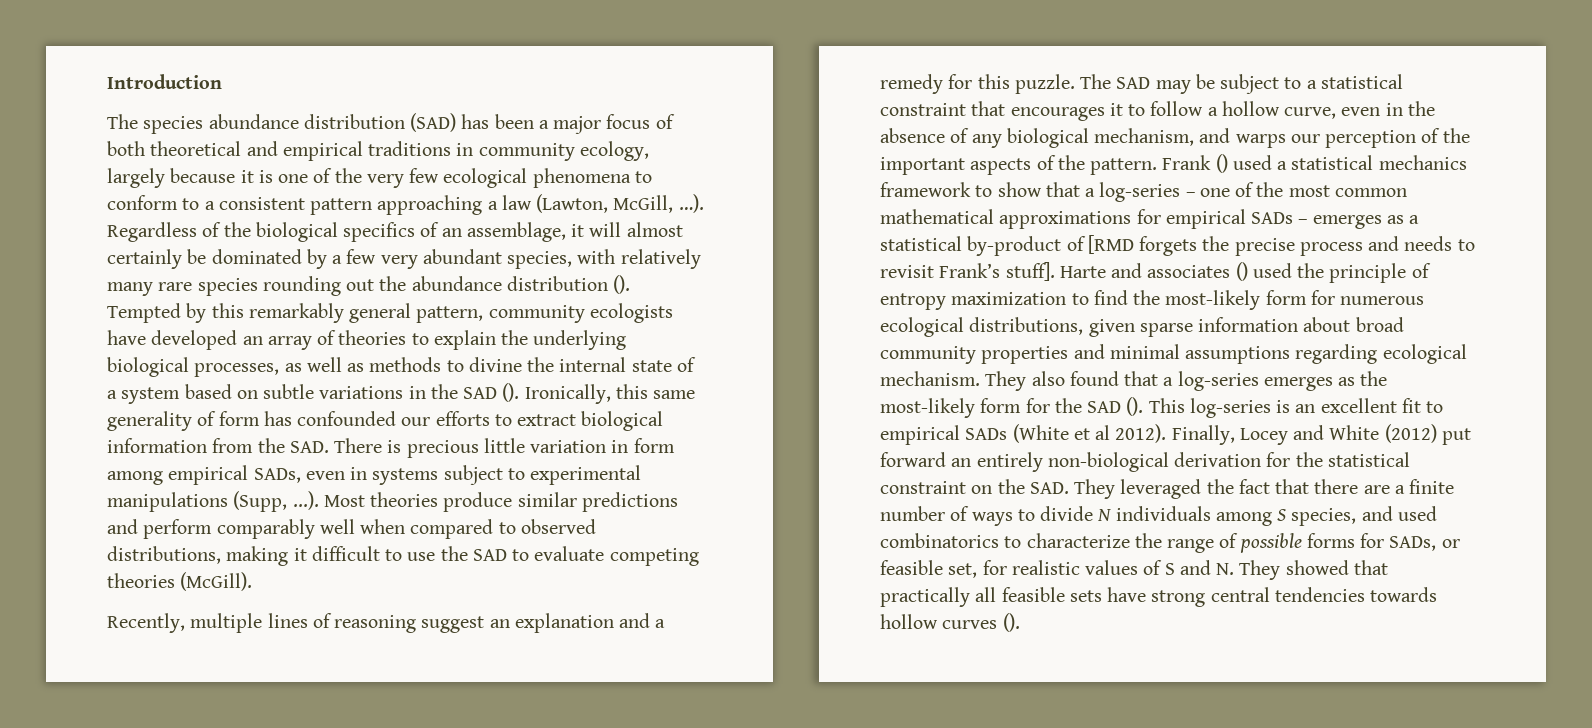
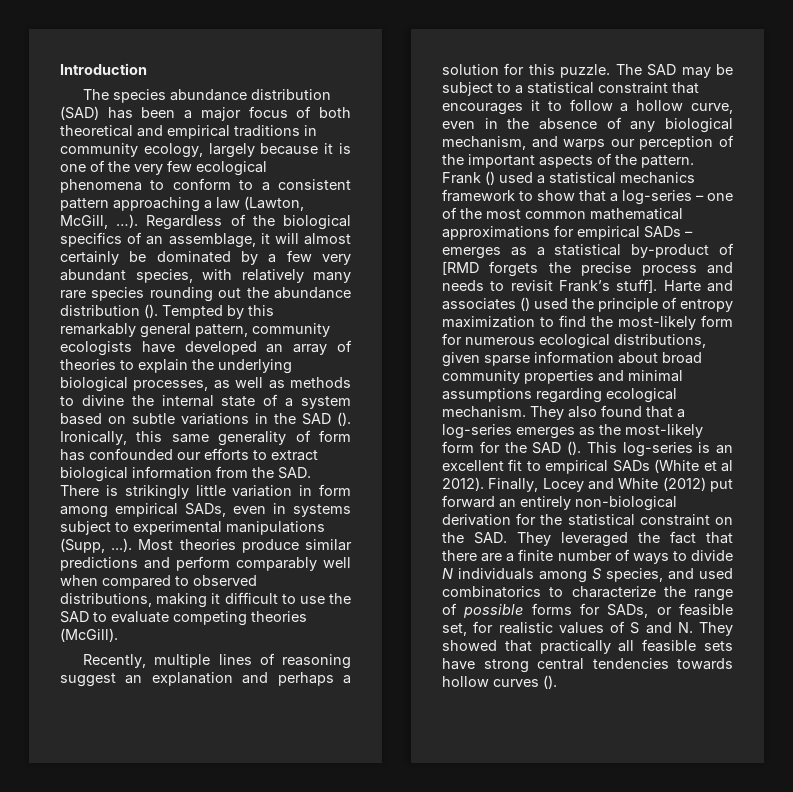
- Ironically, this same generality of form has confounded our efforts to extract biological information from the SAD. There is precious little variation in form among empirical SADs, even in systems subject to experimental manipulations (Supp, ...). Most theories produce similar predictions and perform comparably well when compared to observed distributions, making it difficult to use the SAD to evaluate competing theories (McGill).
+ Ironically, this same generality of form has confounded our efforts to extract biological information from the SAD. There is strikingly little variation in form among empirical SADs, even in systems subject to experimental manipulations (Supp, ...). Most theories produce similar predictions and perform comparably well when compared to observed distributions, making it difficult to use the SAD to evaluate competing theories (McGill).
- Recently, multiple lines of reasoning suggest an explanation and a remedy for this puzzle.
+ Recently, multiple lines of reasoning suggest an explanation and perhaps a solution for this puzzle.

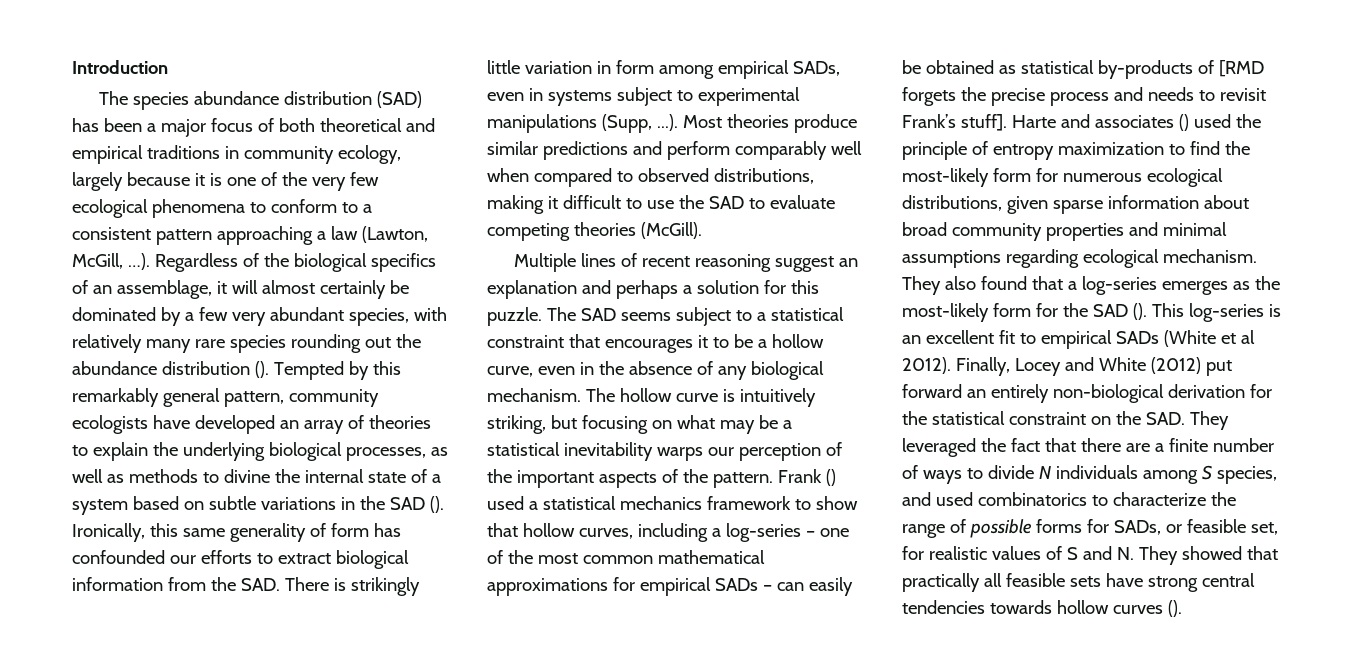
- Recently, multiple lines of reasoning suggest an explanation and perhaps a solution for this puzzle.
+ Multiple lines of recent reasoning suggest an explanation and perhaps a solution for this puzzle.
- The SAD may be subject to a statistical constraint that encourages it to follow a hollow curve, even in the absence of any biological mechanism, and warps our perception of the important aspects of the pattern.
+ The SAD seems subject to a statistical constraint that encourages it to be a hollow curve, even in the absence of any biological mechanism. The hollow curve is intuitively striking, but focusing on what may be a statistical inevitability warps our perception of the important aspects of the pattern.
- Frank () used a statistical mechanics framework to show that a log-series – one of the most common mathematical approximations for empirical SADs – emerges as a statistical by-product of [RMD forgets the precise process and needs to revisit Frank’s stuff].
+ Frank () used a statistical mechanics framework to show that hollow curves, including a log-series – one of the most common mathematical approximations for empirical SADs – can easily be obtained as statistical by-products of [RMD forgets the precise process and needs to revisit Frank’s stuff].

